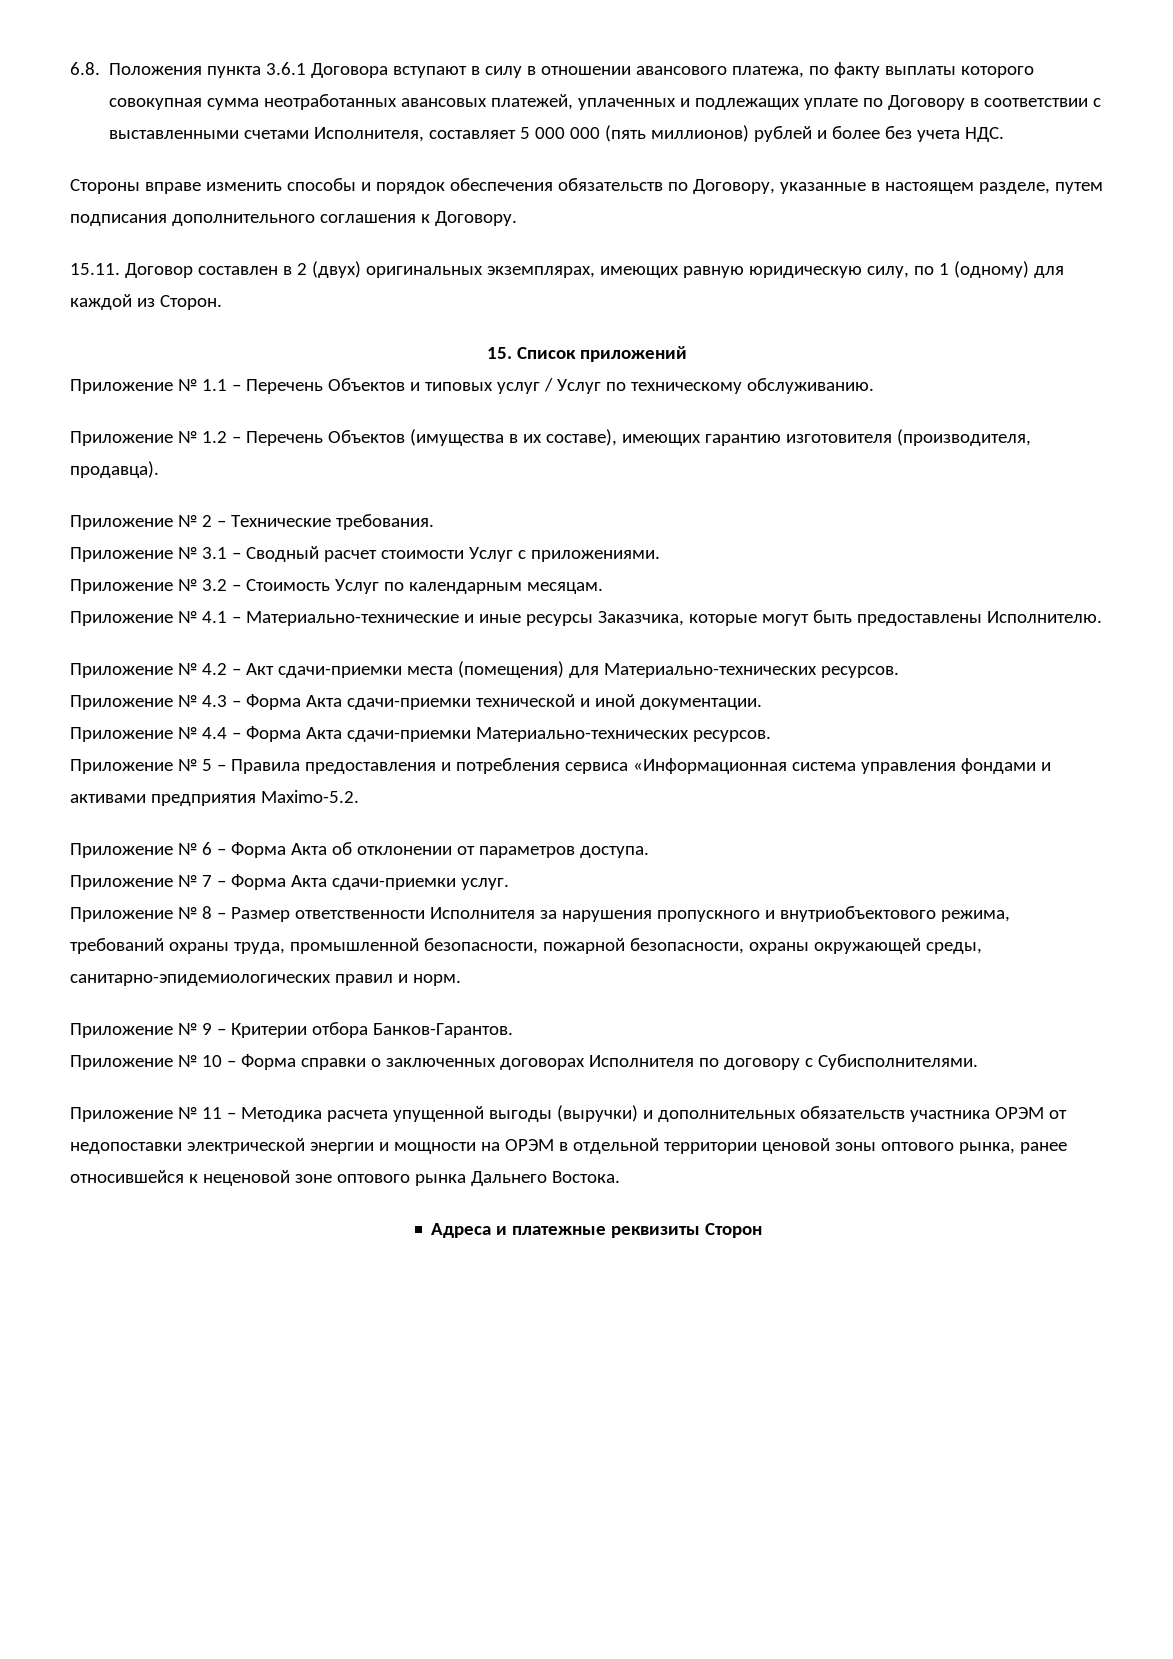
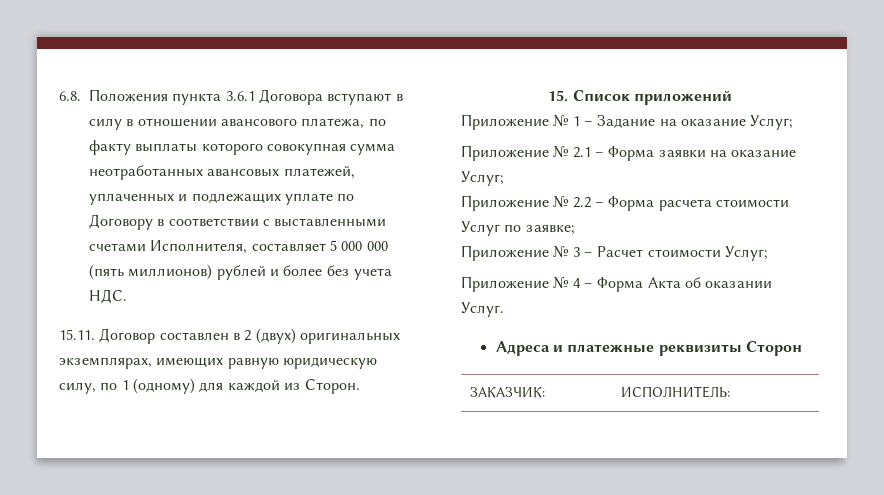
- Стороны вправе изменить способы и порядок обеспечения обязательств по Договору, указанные в настоящем разделе, путем подписания дополнительного соглашения к Договору.
- Приложение № 1.1 – Перечень Объектов и типовых услуг / Услуг по техническому обслуживанию.
- Приложение № 1.2 – Перечень Объектов (имущества в их составе), имеющих гарантию изготовителя (производителя, продавца).
- Приложение № 2 – Технические требования.
- Приложение № 3.1 – Сводный расчет стоимости Услуг с приложениями.
- Приложение № 3.2 – Стоимость Услуг по календарным месяцам.
- Приложение № 4.1 – Материально-технические и иные ресурсы Заказчика, которые могут быть предоставлены Исполнителю.
- Приложение № 4.2 – Акт сдачи-приемки места (помещения) для Материально-технических ресурсов.
- Приложение № 4.3 – Форма Акта сдачи-приемки технической и иной документации.
- Приложение № 4.4 – Форма Акта сдачи-приемки Материально-технических ресурсов.
- Приложение № 5 – Правила предоставления и потребления сервиса «Информационная система управления фондами и активами предприятия Maximo-5.2.
- Приложение № 6 – Форма Акта об отклонении от параметров доступа.
- Приложение № 7 – Форма Акта сдачи-приемки услуг.
- Приложение № 8 – Размер ответственности Исполнителя за нарушения пропускного и внутриобъектового режима, требований охраны труда, промышленной безопасности, пожарной безопасности, охраны окружающей среды, санитарно-эпидемиологических правил и норм.
- Приложение № 9 – Критерии отбора Банков-Гарантов.
- Приложение № 10 – Форма справки о заключенных договорах Исполнителя по договору с Субисполнителями.
- Приложение № 11 – Методика расчета упущенной выгоды (выручки) и дополнительных обязательств участника ОРЭМ от недопоставки электрической энергии и мощности на ОРЭМ в отдельной территории ценовой зоны оптового рынка, ранее относившейся к неценовой зоне оптового рынка Дальнего Востока.
+ Приложение № 1 – Задание на оказание Услуг;
+ Приложение № 2.1 – Форма заявки на оказание Услуг;
+ Приложение № 2.2 – Форма расчета стоимости Услуг по заявке;
+ Приложение № 3 – Расчет стоимости Услуг;
+ Приложение № 4 – Форма Акта об оказании Услуг.
+ ЗАКАЗЧИК: | ИСПОЛНИТЕЛЬ:

